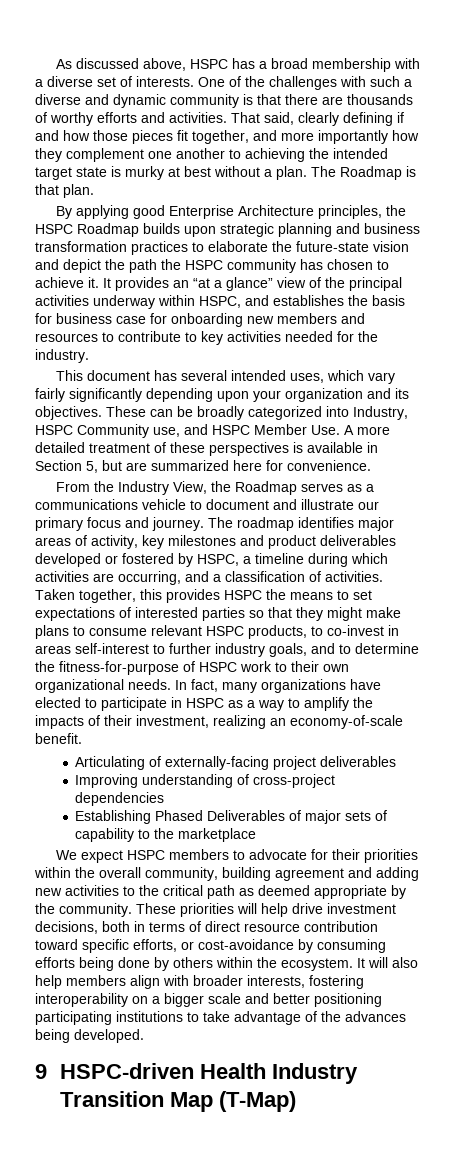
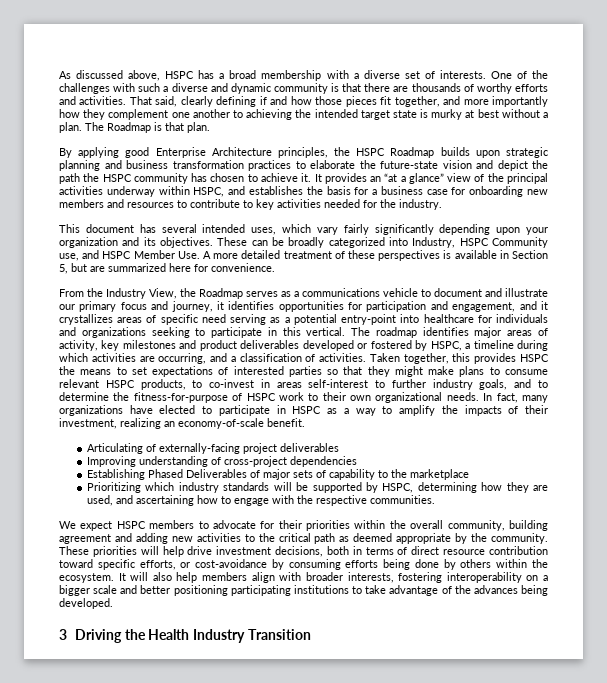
- It provides an “at a glance” view of the principal activities underway within HSPC, and establishes the basis for business case for onboarding new members and resources to contribute to key activities needed for the industry.
+ It provides an “at a glance” view of the principal activities underway within HSPC, and establishes the basis for a business case for onboarding new members and resources to contribute to key activities needed for the industry.
- From the Industry View, the Roadmap serves as a communications vehicle to document and illustrate our primary focus and journey.
+ From the Industry View, the Roadmap serves as a communications vehicle to document and illustrate our primary focus and journey, it identifies opportunities for participation and engagement, and it crystallizes areas of specific need serving as a potential entry-point into healthcare for individuals and organizations seeking to participate in this vertical.
+ Prioritizing which industry standards will be supported by HSPC, determining how they are used, and ascertaining how to engage with the respective communities.
- 9 HSPC-driven Health Industry Transition Map (T-Map)
+ 3 Driving the Health Industry Transition

